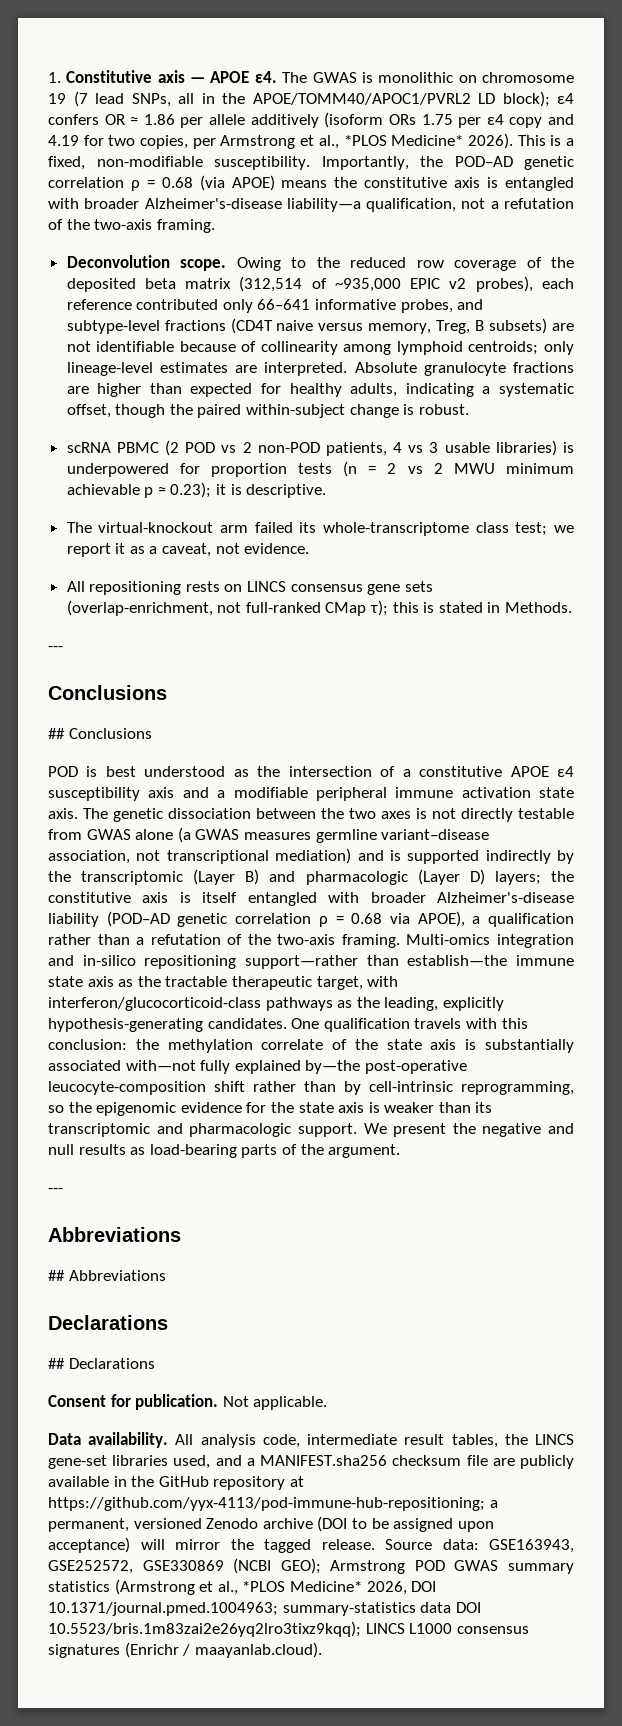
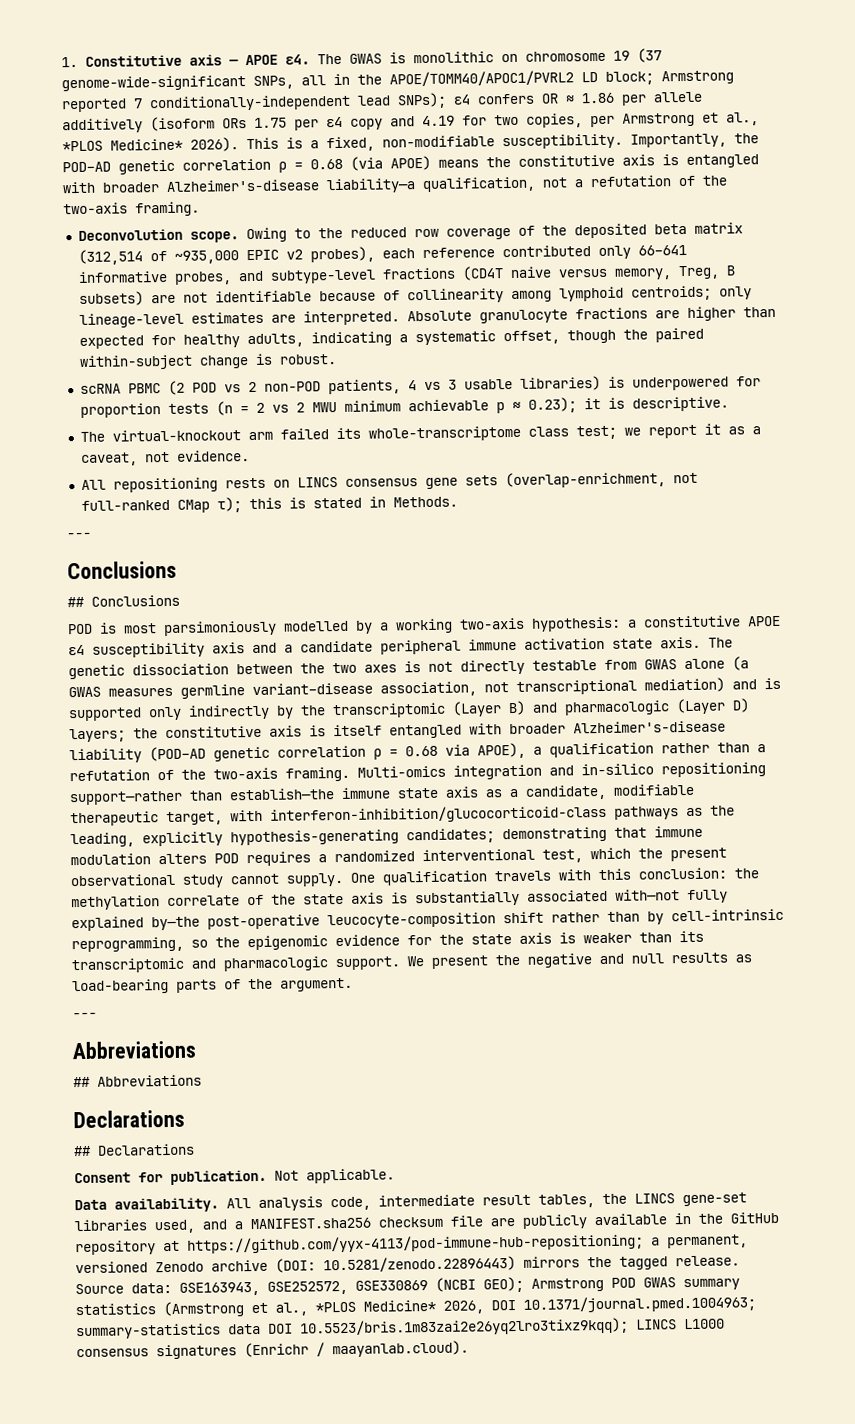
- The GWAS is monolithic on chromosome 19 (7 lead SNPs, all in the APOE/TOMM40/APOC1/PVRL2 LD block); ε4 confers OR ≈ 1.86 per allele additively (isoform ORs 1.75 per ε4 copy and 4.19 for two copies, per Armstrong et al., *PLOS Medicine* 2026).
+ The GWAS is monolithic on chromosome 19 (37 genome-wide-significant SNPs, all in the APOE/TOMM40/APOC1/PVRL2 LD block; Armstrong reported 7 conditionally-independent lead SNPs); ε4 confers OR ≈ 1.86 per allele additively (isoform ORs 1.75 per ε4 copy and 4.19 for two copies, per Armstrong et al., *PLOS Medicine* 2026).
- POD is best understood as the intersection of a constitutive APOE ε4 susceptibility axis and a modifiable peripheral immune activation state axis.
+ POD is most parsimoniously modelled by a working two-axis hypothesis: a constitutive APOE ε4 susceptibility axis and a candidate peripheral immune activation state axis.
- The genetic dissociation between the two axes is not directly testable from GWAS alone (a GWAS measures germline variant–disease association, not transcriptional mediation) and is supported indirectly by the transcriptomic (Layer B) and pharmacologic (Layer D) layers;
+ The genetic dissociation between the two axes is not directly testable from GWAS alone (a GWAS measures germline variant–disease association, not transcriptional mediation) and is supported only indirectly by the transcriptomic (Layer B) and pharmacologic (Layer D) layers;
- Multi-omics integration and in-silico repositioning support—rather than establish—the immune state axis as the tractable therapeutic target, with interferon/glucocorticoid-class pathways as the leading, explicitly hypothesis-generating candidates.
+ Multi-omics integration and in-silico repositioning support—rather than establish—the immune state axis as a candidate, modifiable therapeutic target, with interferon-inhibition/glucocorticoid-class pathways as the leading, explicitly hypothesis-generating candidates; demonstrating that immune modulation alters POD requires a randomized interventional test, which the present observational study cannot supply.
- All analysis code, intermediate result tables, the LINCS gene-set libraries used, and a MANIFEST.sha256 checksum file are publicly available in the GitHub repository at https://github.com/yyx-4113/pod-immune-hub-repositioning; a permanent, versioned Zenodo archive (DOI to be assigned upon acceptance) will mirror the tagged release.
+ All analysis code, intermediate result tables, the LINCS gene-set libraries used, and a MANIFEST.sha256 checksum file are publicly available in the GitHub repository at https://github.com/yyx-4113/pod-immune-hub-repositioning; a permanent, versioned Zenodo archive (DOI: 10.5281/zenodo.22896443) mirrors the tagged release.

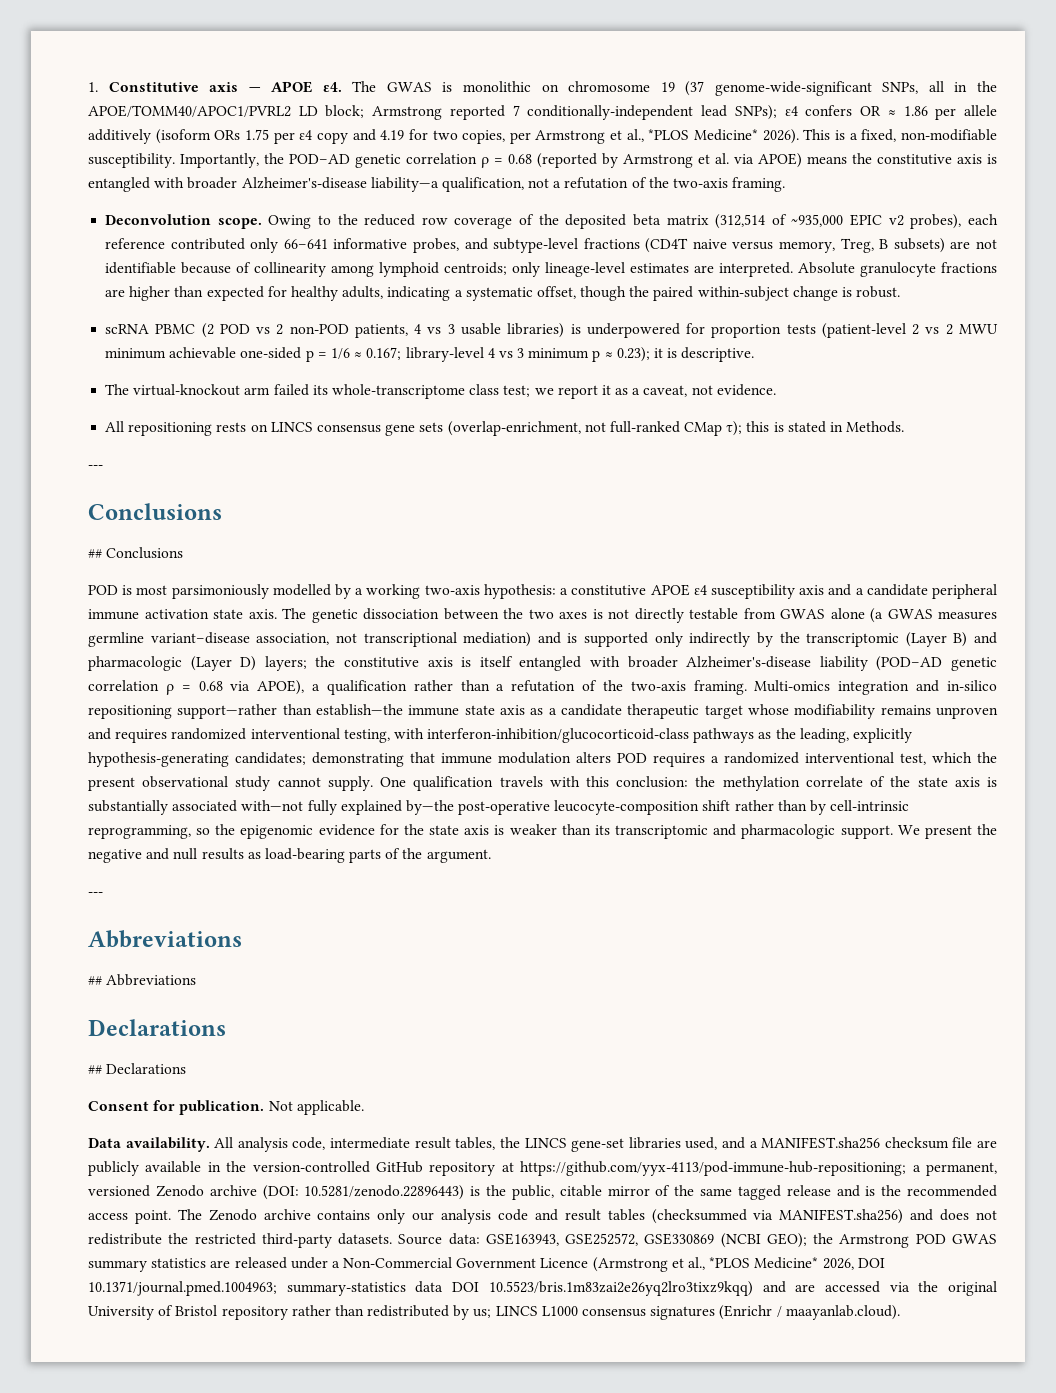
- Importantly, the POD–AD genetic correlation ρ = 0.68 (via APOE) means the constitutive axis is entangled with broader Alzheimer's-disease liability—a qualification, not a refutation of the two-axis framing.
+ Importantly, the POD–AD genetic correlation ρ = 0.68 (reported by Armstrong et al. via APOE) means the constitutive axis is entangled with broader Alzheimer's-disease liability—a qualification, not a refutation of the two-axis framing.
- scRNA PBMC (2 POD vs 2 non-POD patients, 4 vs 3 usable libraries) is underpowered for proportion tests (n = 2 vs 2 MWU minimum achievable p ≈ 0.23); it is descriptive.
+ scRNA PBMC (2 POD vs 2 non-POD patients, 4 vs 3 usable libraries) is underpowered for proportion tests (patient-level 2 vs 2 MWU minimum achievable one-sided p = 1/6 ≈ 0.167; library-level 4 vs 3 minimum p ≈ 0.23); it is descriptive.
- Multi-omics integration and in-silico repositioning support—rather than establish—the immune state axis as a candidate, modifiable therapeutic target, with interferon-inhibition/glucocorticoid-class pathways as the leading, explicitly hypothesis-generating candidates; demonstrating that immune modulation alters POD requires a randomized interventional test, which the present observational study cannot supply.
+ Multi-omics integration and in-silico repositioning support—rather than establish—the immune state axis as a candidate therapeutic target whose modifiability remains unproven and requires randomized interventional testing, with interferon-inhibition/glucocorticoid-class pathways as the leading, explicitly hypothesis-generating candidates; demonstrating that immune modulation alters POD requires a randomized interventional test, which the present observational study cannot supply.
- All analysis code, intermediate result tables, the LINCS gene-set libraries used, and a MANIFEST.sha256 checksum file are publicly available in the GitHub repository at https://github.com/yyx-4113/pod-immune-hub-repositioning; a permanent, versioned Zenodo archive (DOI: 10.5281/zenodo.22896443) mirrors the tagged release.
+ All analysis code, intermediate result tables, the LINCS gene-set libraries used, and a MANIFEST.sha256 checksum file are publicly available in the version-controlled GitHub repository at https://github.com/yyx-4113/pod-immune-hub-repositioning; a permanent, versioned Zenodo archive (DOI: 10.5281/zenodo.22896443) is the public, citable mirror of the same tagged release and is the recommended access point. The Zenodo archive contains only our analysis code and result tables (checksummed via MANIFEST.sha256) and does not redistribute the restricted third-party datasets.
- Source data: GSE163943, GSE252572, GSE330869 (NCBI GEO); Armstrong POD GWAS summary statistics (Armstrong et al., *PLOS Medicine* 2026, DOI 10.1371/journal.pmed.1004963; summary-statistics data DOI 10.5523/bris.1m83zai2e26yq2lro3tixz9kqq); LINCS L1000 consensus signatures (Enrichr / maayanlab.cloud).
+ Source data: GSE163943, GSE252572, GSE330869 (NCBI GEO); the Armstrong POD GWAS summary statistics are released under a Non-Commercial Government Licence (Armstrong et al., *PLOS Medicine* 2026, DOI 10.1371/journal.pmed.1004963; summary-statistics data DOI 10.5523/bris.1m83zai2e26yq2lro3tixz9kqq) and are accessed via the original University of Bristol repository rather than redistributed by us; LINCS L1000 consensus signatures (Enrichr / maayanlab.cloud).

